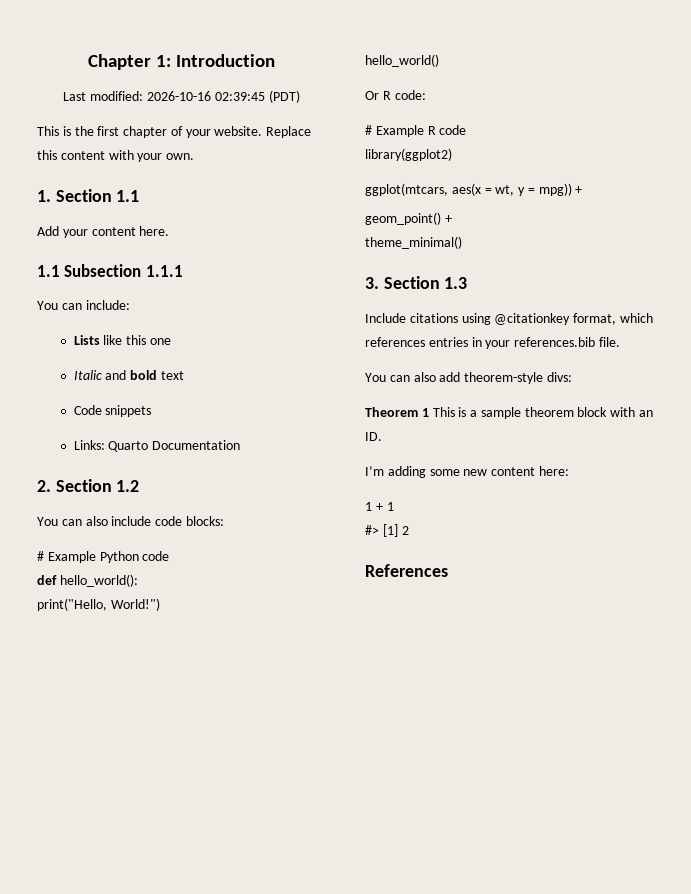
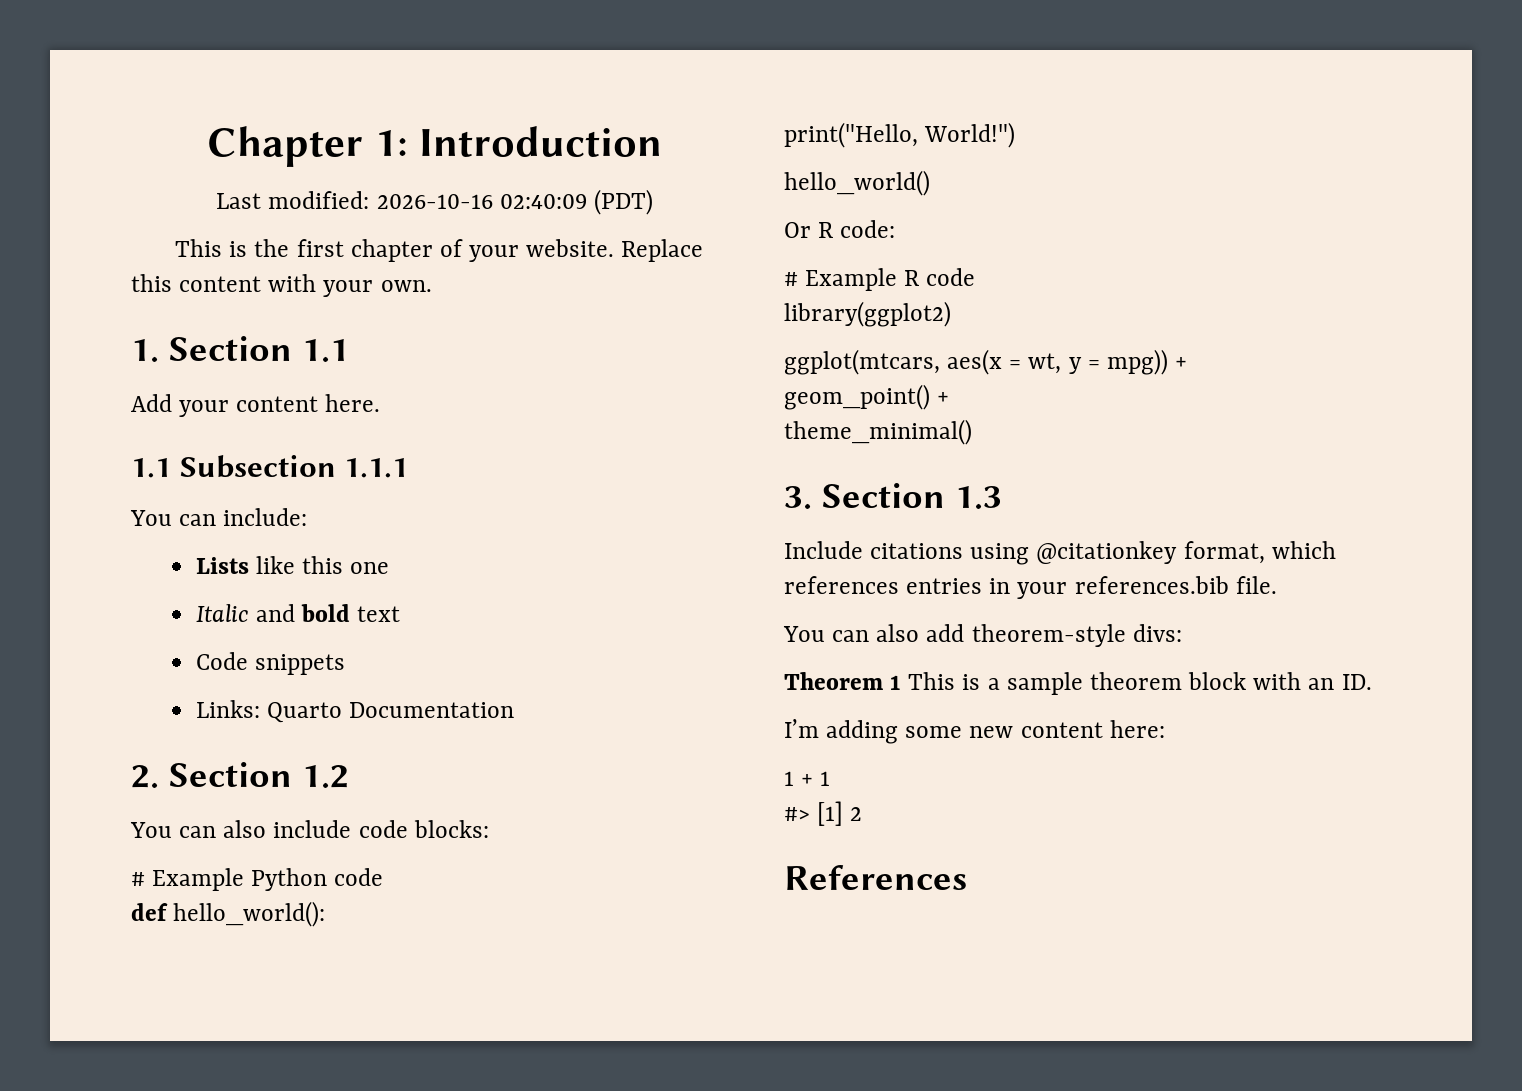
- Last modified: 2026-10-16 02:39:45 (PDT)
+ Last modified: 2026-10-16 02:40:09 (PDT)

